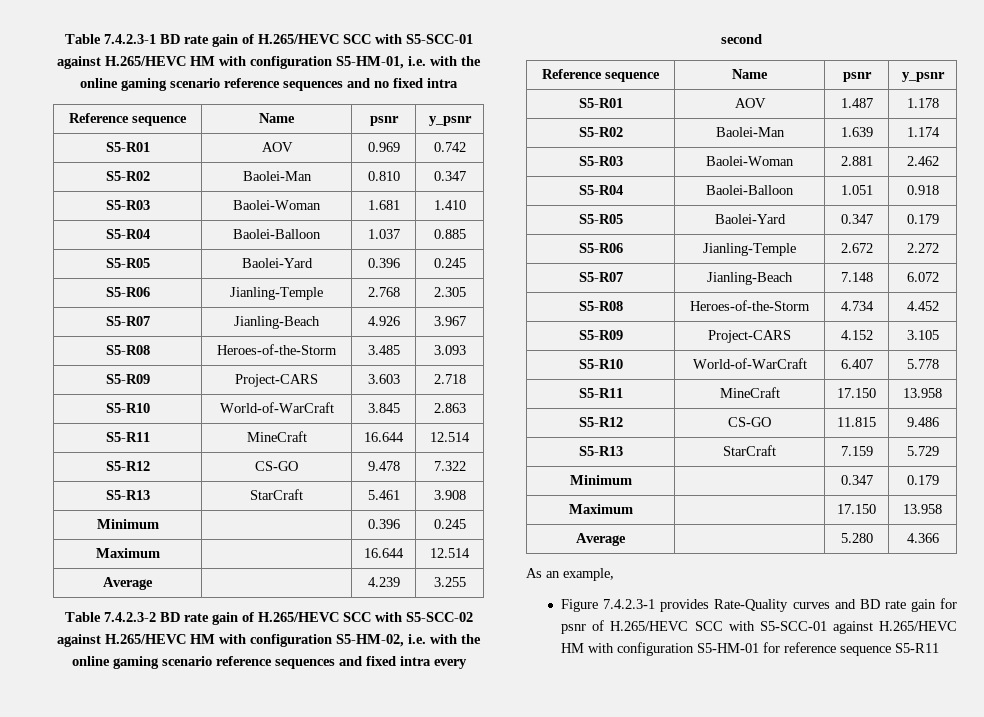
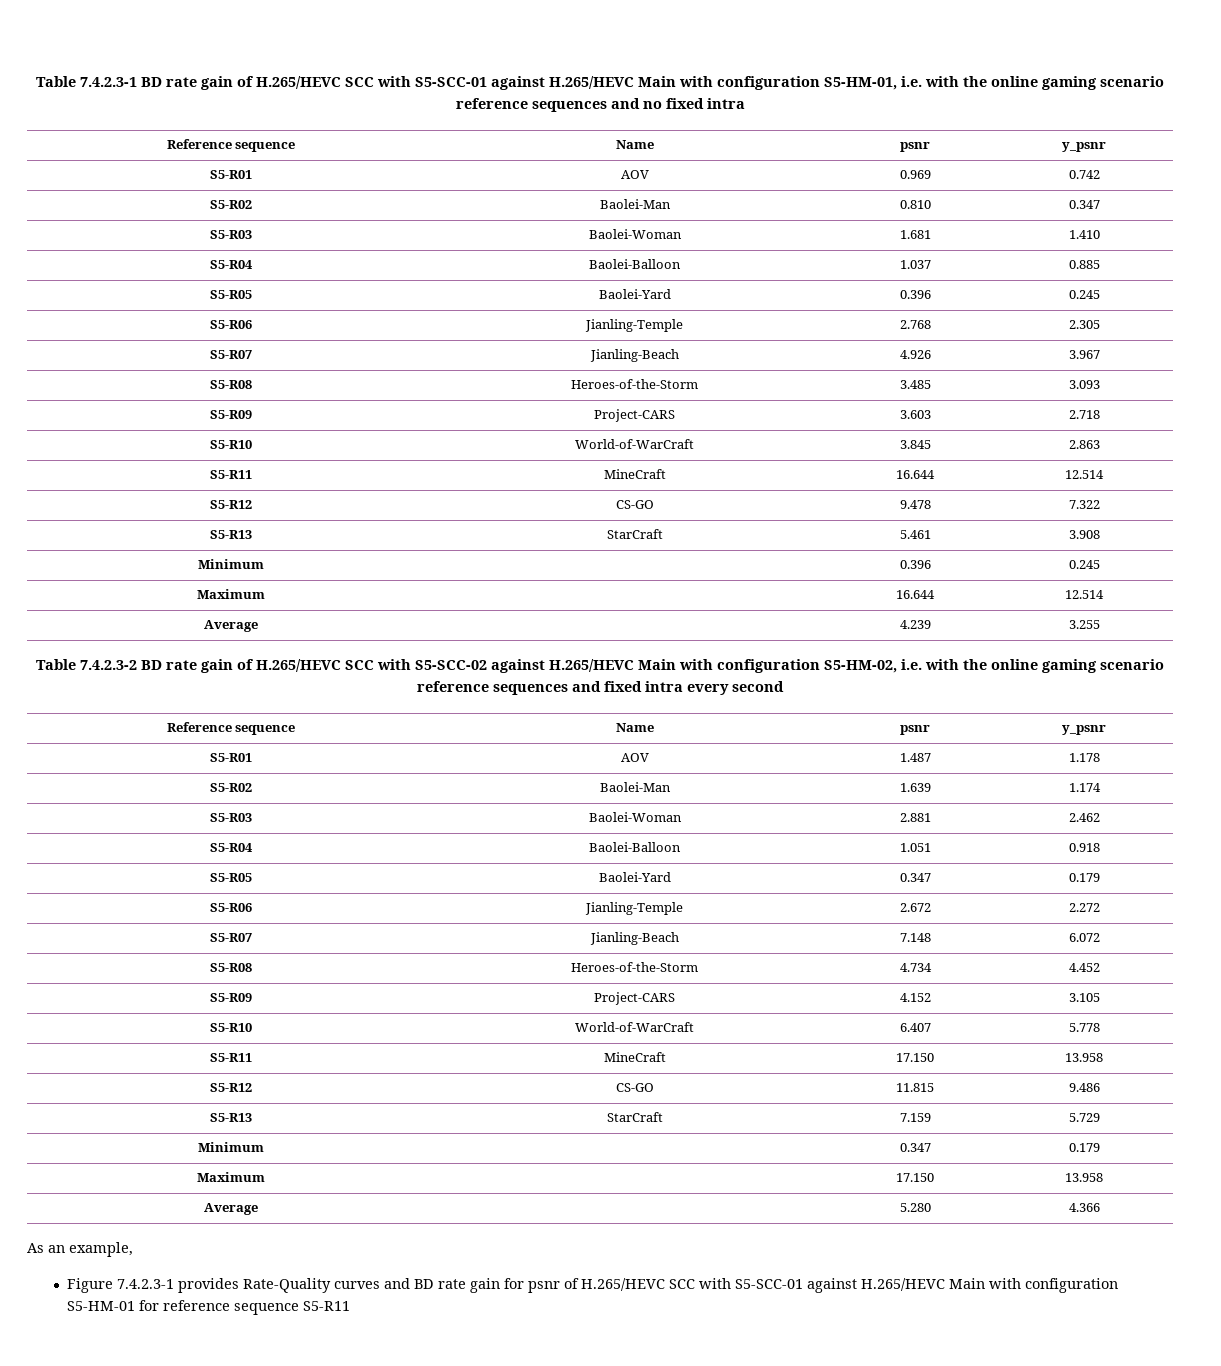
- Table 7.4.2.3-1 BD rate gain of H.265/HEVC SCC with S5-SCC-01 against H.265/HEVC HM with configuration S5-HM-01, i.e. with the online gaming scenario reference sequences and no fixed intra
+ Table 7.4.2.3-1 BD rate gain of H.265/HEVC SCC with S5-SCC-01 against H.265/HEVC Main with configuration S5-HM-01, i.e. with the online gaming scenario reference sequences and no fixed intra
- Table 7.4.2.3-2 BD rate gain of H.265/HEVC SCC with S5-SCC-02 against H.265/HEVC HM with configuration S5-HM-02, i.e. with the online gaming scenario reference sequences and fixed intra every second
+ Table 7.4.2.3-2 BD rate gain of H.265/HEVC SCC with S5-SCC-02 against H.265/HEVC Main with configuration S5-HM-02, i.e. with the online gaming scenario reference sequences and fixed intra every second
- Figure 7.4.2.3-1 provides Rate-Quality curves and BD rate gain for psnr of H.265/HEVC SCC with S5-SCC-01 against H.265/HEVC HM with configuration S5-HM-01 for reference sequence S5-R11
+ Figure 7.4.2.3-1 provides Rate-Quality curves and BD rate gain for psnr of H.265/HEVC SCC with S5-SCC-01 against H.265/HEVC Main with configuration S5-HM-01 for reference sequence S5-R11

